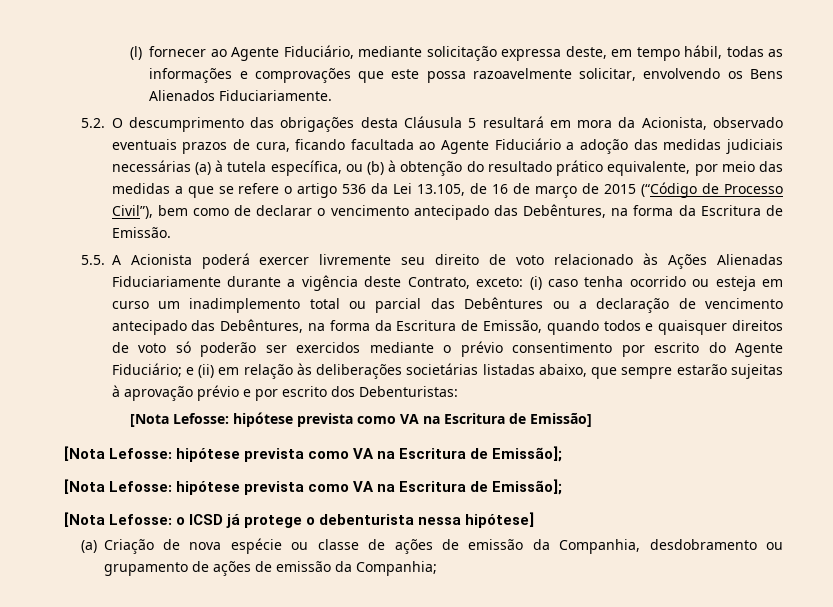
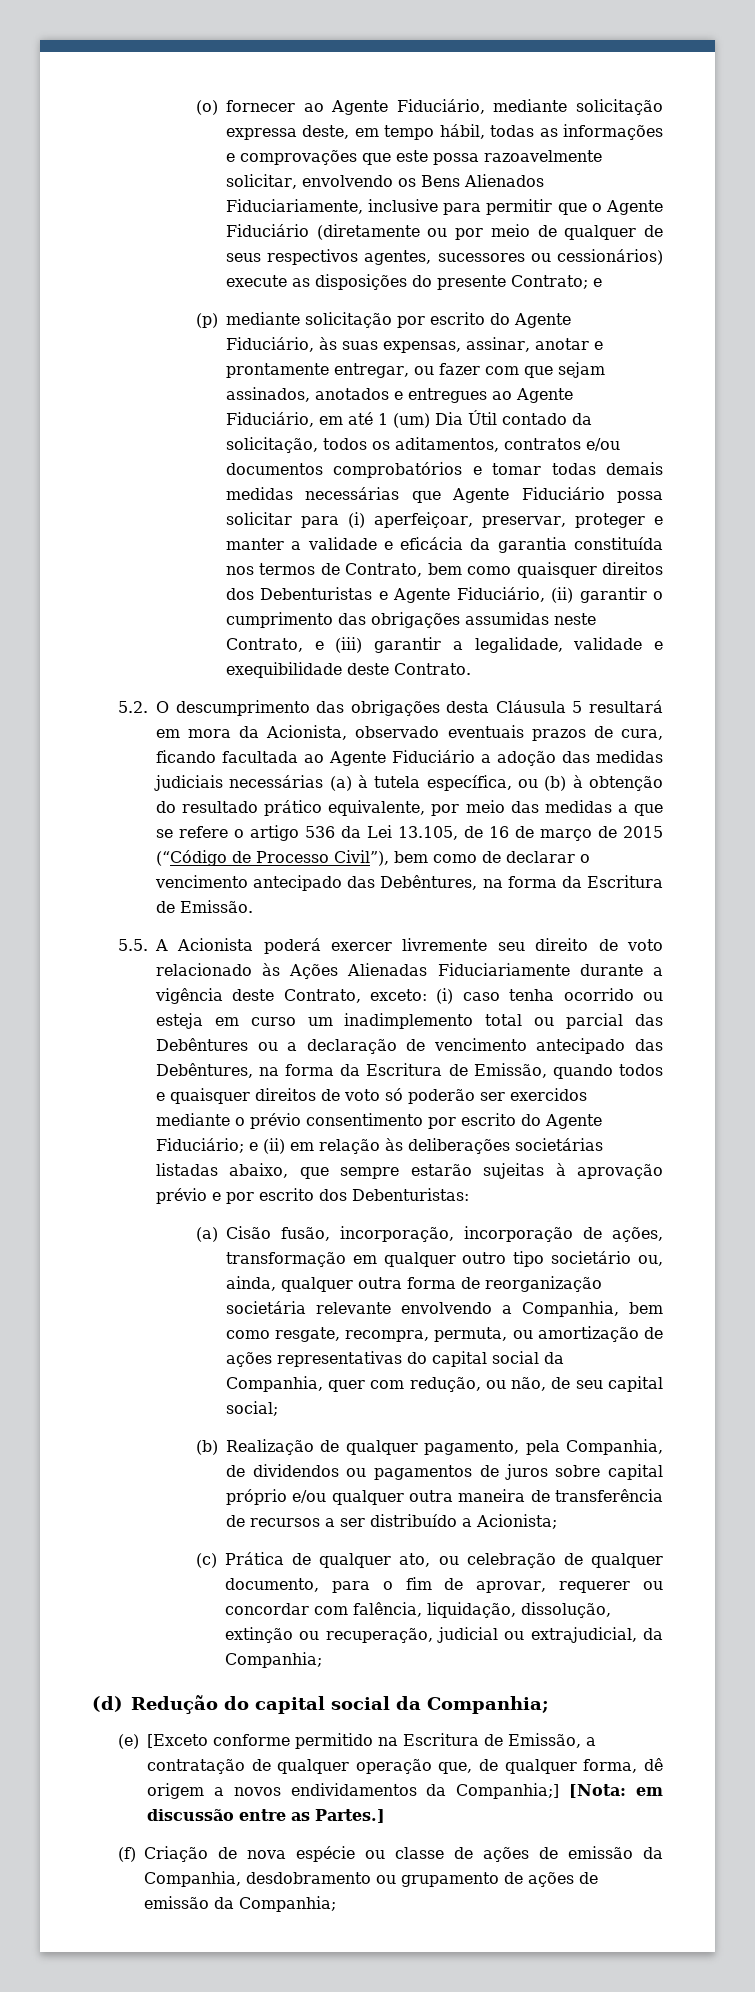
- (l) fornecer ao Agente Fiduciário, mediante solicitação expressa deste, em tempo hábil, todas as informações e comprovações que este possa razoavelmente solicitar, envolvendo os Bens Alienados Fiduciariamente.
+ (o) fornecer ao Agente Fiduciário, mediante solicitação expressa deste, em tempo hábil, todas as informações e comprovações que este possa razoavelmente solicitar, envolvendo os Bens Alienados Fiduciariamente, inclusive para permitir que o Agente Fiduciário (diretamente ou por meio de qualquer de seus respectivos agentes, sucessores ou cessionários) execute as disposições do presente Contrato; e
+ (p) mediante solicitação por escrito do Agente Fiduciário, às suas expensas, assinar, anotar e prontamente entregar, ou fazer com que sejam assinados, anotados e entregues ao Agente Fiduciário, em até 1 (um) Dia Útil contado da solicitação, todos os aditamentos, contratos e/ou documentos comprobatórios e tomar todas demais medidas necessárias que Agente Fiduciário possa solicitar para (i) aperfeiçoar, preservar, proteger e manter a validade e eficácia da garantia constituída nos termos de Contrato, bem como quaisquer direitos dos Debenturistas e Agente Fiduciário, (ii) garantir o cumprimento das obrigações assumidas neste Contrato, e (iii) garantir a legalidade, validade e exequibilidade deste Contrato.
- [Nota Lefosse: hipótese prevista como VA na Escritura de Emissão]
- [Nota Lefosse: hipótese prevista como VA na Escritura de Emissão];
- [Nota Lefosse: hipótese prevista como VA na Escritura de Emissão];
- [Nota Lefosse: o ICSD já protege o debenturista nessa hipótese]
- (a) Criação de nova espécie ou classe de ações de emissão da Companhia, desdobramento ou grupamento de ações de emissão da Companhia;
+ (a) Cisão fusão, incorporação, incorporação de ações, transformação em qualquer outro tipo societário ou, ainda, qualquer outra forma de reorganização societária relevante envolvendo a Companhia, bem como resgate, recompra, permuta, ou amortização de ações representativas do capital social da Companhia, quer com redução, ou não, de seu capital social;
+ (b) Realização de qualquer pagamento, pela Companhia, de dividendos ou pagamentos de juros sobre capital próprio e/ou qualquer outra maneira de transferência de recursos a ser distribuído a Acionista;
+ (c) Prática de qualquer ato, ou celebração de qualquer documento, para o fim de aprovar, requerer ou concordar com falência, liquidação, dissolução, extinção ou recuperação, judicial ou extrajudicial, da Companhia;
+ (d) Redução do capital social da Companhia;
+ (e) [Exceto conforme permitido na Escritura de Emissão, a contratação de qualquer operação que, de qualquer forma, dê origem a novos endividamentos da Companhia;] [Nota: em discussão entre as Partes.]
+ (f) Criação de nova espécie ou classe de ações de emissão da Companhia, desdobramento ou grupamento de ações de emissão da Companhia;

